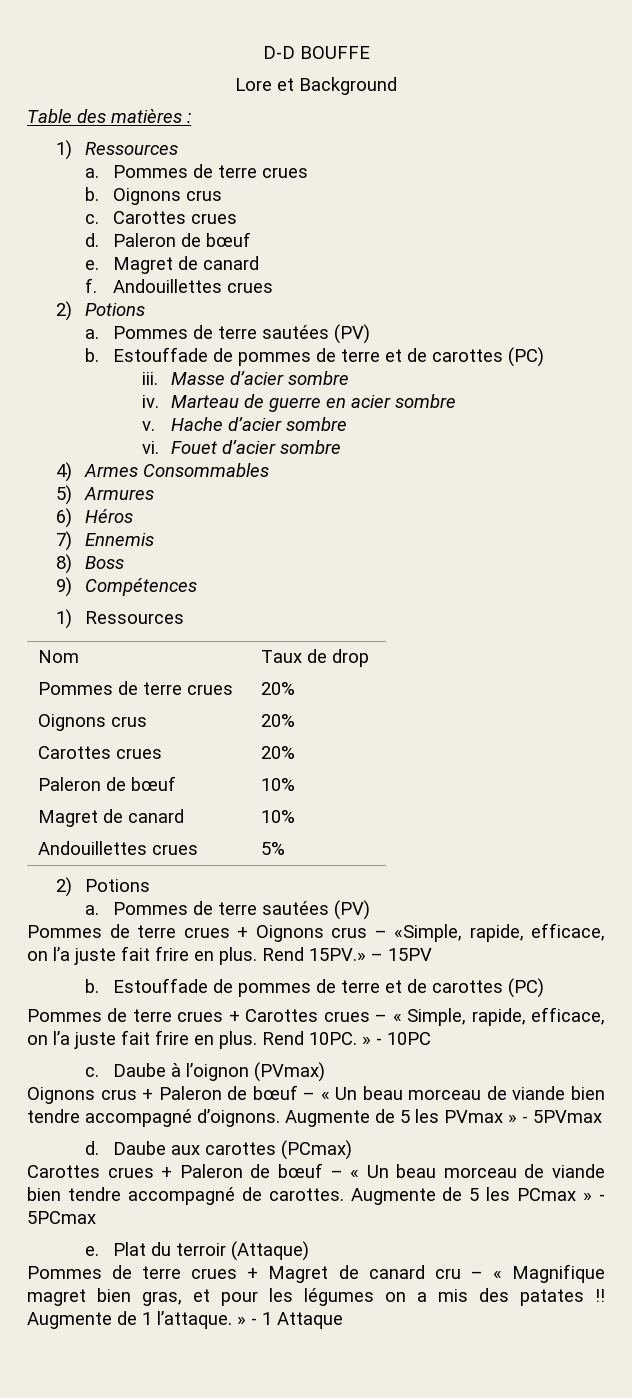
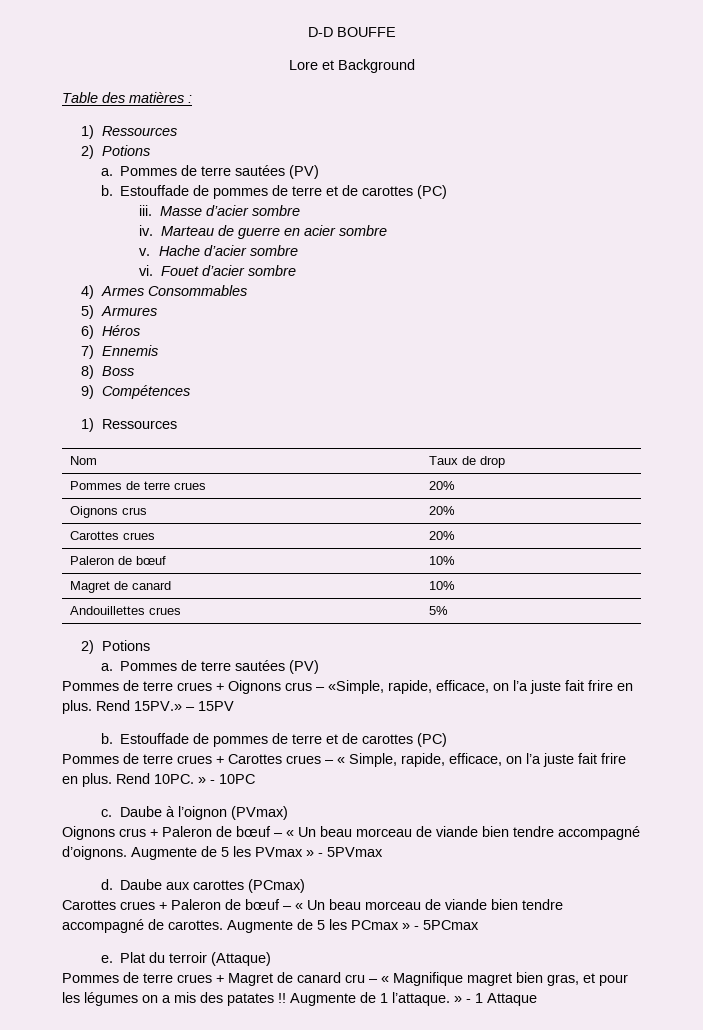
- a. Pommes de terre crues
- b. Oignons crus
- c. Carottes crues
- d. Paleron de bœuf
- e. Magret de canard
- f. Andouillettes crues

